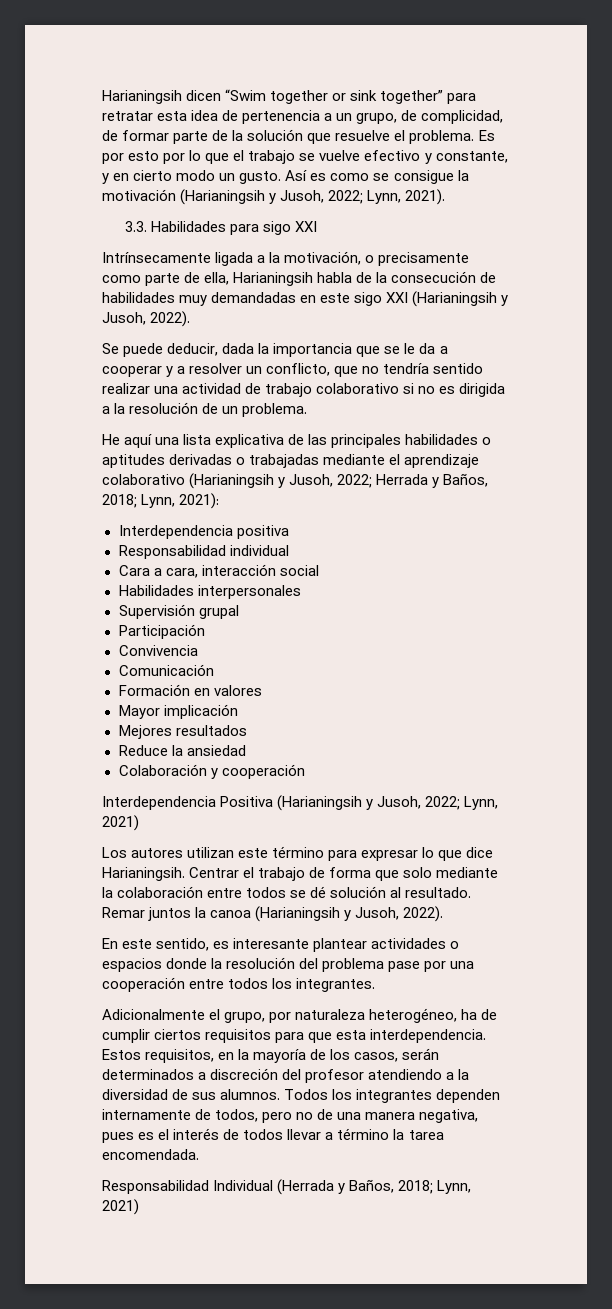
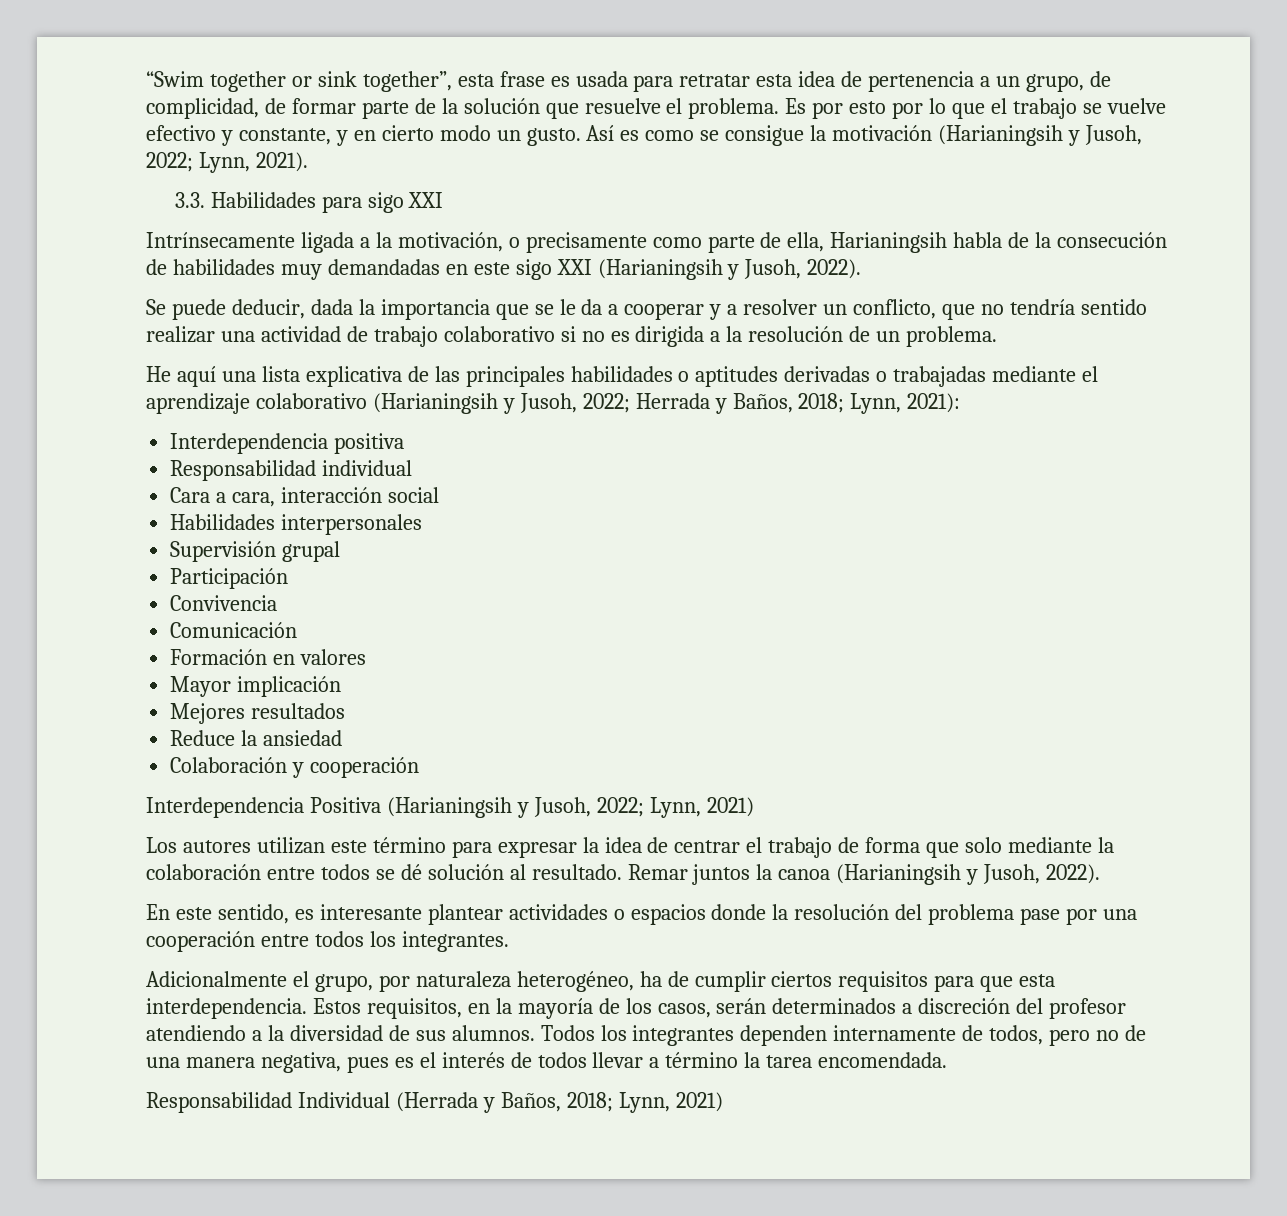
- Harianingsih dicen “Swim together or sink together” para retratar esta idea de pertenencia a un grupo, de complicidad, de formar parte de la solución que resuelve el problema.
+ “Swim together or sink together”, esta frase es usada para retratar esta idea de pertenencia a un grupo, de complicidad, de formar parte de la solución que resuelve el problema.
- Los autores utilizan este término para expresar lo que dice Harianingsih. Centrar el trabajo de forma que solo mediante la colaboración entre todos se dé solución al resultado.
+ Los autores utilizan este término para expresar la idea de centrar el trabajo de forma que solo mediante la colaboración entre todos se dé solución al resultado.

